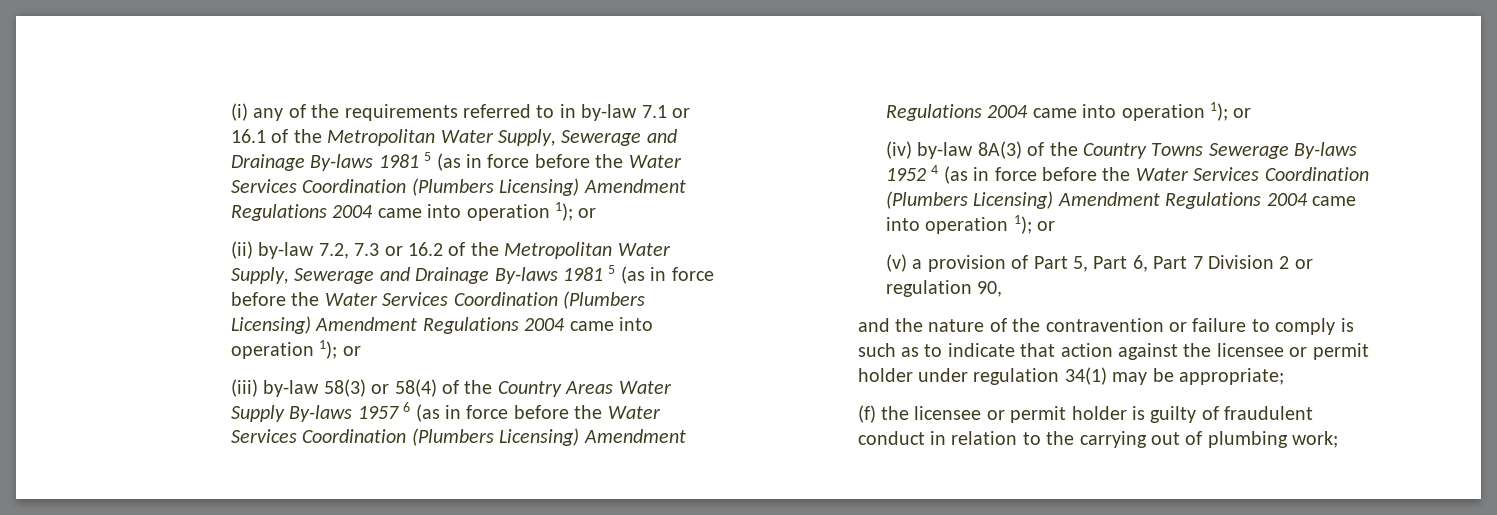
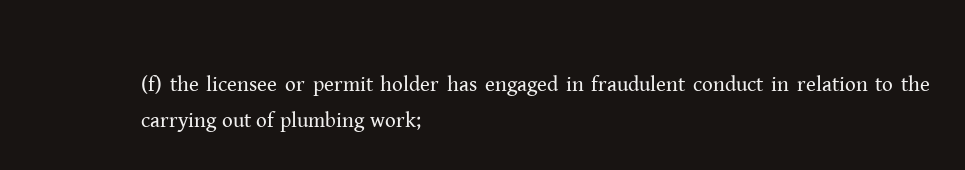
- (i) any of the requirements referred to in by-law 7.1 or 16.1 of the Metropolitan Water Supply, Sewerage and Drainage By-laws 1981 5 (as in force before the Water Services Coordination (Plumbers Licensing) Amendment Regulations 2004 came into operation 1); or
- (ii) by-law 7.2, 7.3 or 16.2 of the Metropolitan Water Supply, Sewerage and Drainage By-laws 1981 5 (as in force before the Water Services Coordination (Plumbers Licensing) Amendment Regulations 2004 came into operation 1); or
- (iii) by-law 58(3) or 58(4) of the Country Areas Water Supply By-laws 1957 6 (as in force before the Water Services Coordination (Plumbers Licensing) Amendment Regulations 2004 came into operation 1); or
- (iv) by-law 8A(3) of the Country Towns Sewerage By-laws 1952 4 (as in force before the Water Services Coordination (Plumbers Licensing) Amendment Regulations 2004 came into operation 1); or
- (v) a provision of Part 5, Part 6, Part 7 Division 2 or regulation 90,
- and the nature of the contravention or failure to comply is such as to indicate that action against the licensee or permit holder under regulation 34(1) may be appropriate;
- (f) the licensee or permit holder is guilty of fraudulent conduct in relation to the carrying out of plumbing work;
+ (f) the licensee or permit holder has engaged in fraudulent conduct in relation to the carrying out of plumbing work;

